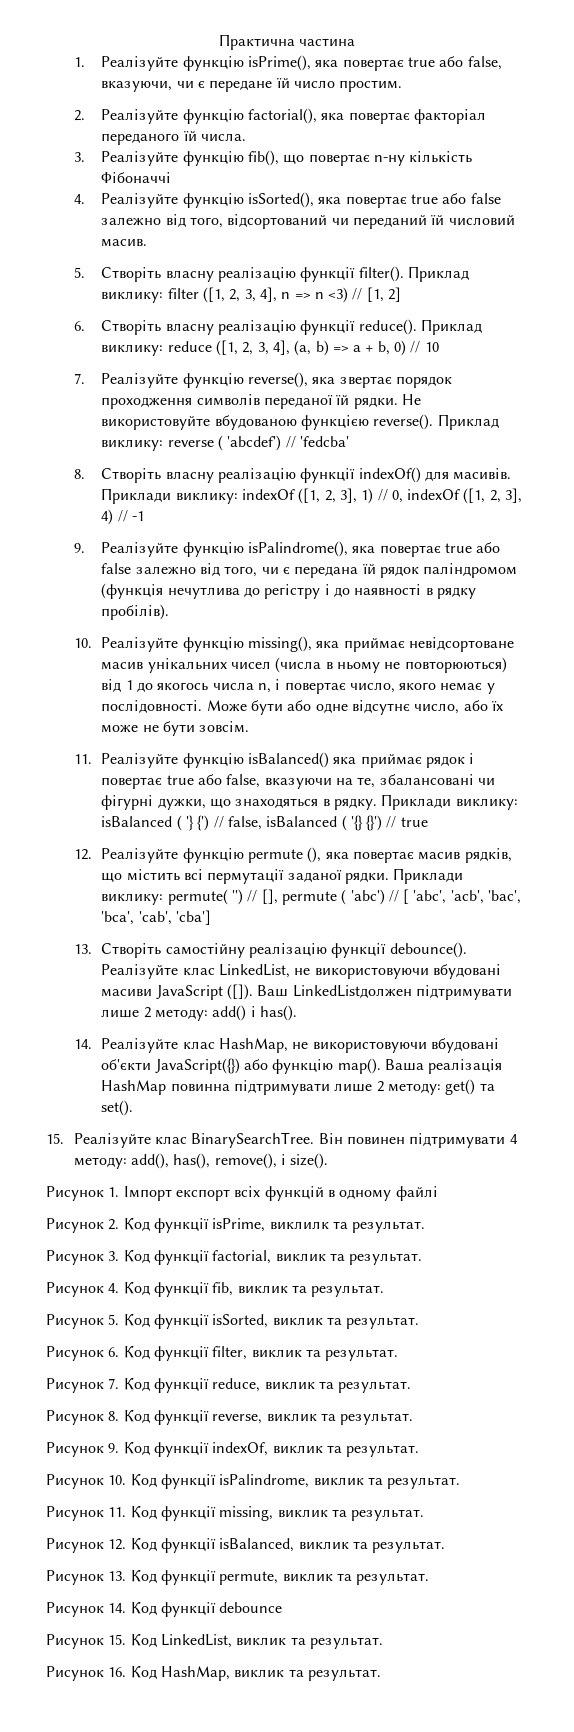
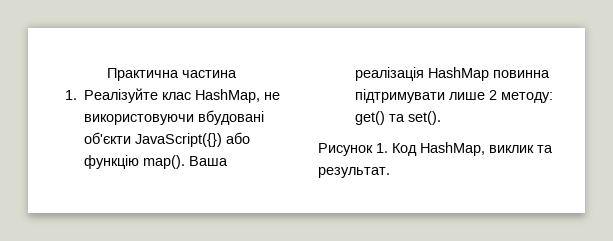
- 1. Реалізуйте функцію isPrime(), яка повертає true або false, вказуючи, чи є передане їй число простим.
- 2. Реалізуйте функцію factorial(), яка повертає факторіал переданого їй числа.
- 3. Реалізуйте функцію fib(), що повертає n-ну кількість Фібоначчі
- 4. Реалізуйте функцію isSorted(), яка повертає true або false залежно від того, відсортований чи переданий їй числовий масив.
- 5. Створіть власну реалізацію функції filter(). Приклад виклику: filter ([1, 2, 3, 4], n => n <3) // [1, 2]
- 6. Створіть власну реалізацію функції reduce(). Приклад виклику: reduce ([1, 2, 3, 4], (a, b) => a + b, 0) // 10
- 7. Реалізуйте функцію reverse(), яка звертає порядок проходження символів переданої їй рядки. Не використовуйте вбудованою функцією reverse(). Приклад виклику: reverse ( 'abcdef') // 'fedcba'
- 8. Створіть власну реалізацію функції indexOf() для масивів. Приклади виклику: indexOf ([1, 2, 3], 1) // 0, indexOf ([1, 2, 3], 4) // -1
- 9. Реалізуйте функцію isPalindrome(), яка повертає true або false залежно від того, чи є передана їй рядок паліндромом (функція нечутлива до регістру і до наявності в рядку пробілів).
- 10. Реалізуйте функцію missing(), яка приймає невідсортоване масив унікальних чисел (числа в ньому не повторюються) від 1 до якогось числа n, і повертає число, якого немає у послідовності. Може бути або одне відсутнє число, або їх може не бути зовсім.
- 11. Реалізуйте функцію isBalanced() яка приймає рядок і повертає true або false, вказуючи на те, збалансовані чи фігурні дужки, що знаходяться в рядку. Приклади виклику: isBalanced ( '} {') // false, isBalanced ( '{} {}') // true
- 12. Реалізуйте функцію permute (), яка повертає масив рядків, що містить всі пермутації заданої рядки. Приклади виклику: permute( '') // [], permute ( 'abc') // [ 'abc', 'acb', 'bac', 'bca', 'cab', 'cba']
- 13. Створіть самостійну реалізацію функції debounce(). Реалізуйте клас LinkedList, не використовуючи вбудовані масиви JavaScript ([]). Ваш LinkedListдолжен підтримувати лише 2 методу: add() і has().
- 14. Реалізуйте клас HashMap, не використовуючи вбудовані об'єкти JavaScript({}) або функцію map().
+ 1. Реалізуйте клас HashMap, не використовуючи вбудовані об'єкти JavaScript({}) або функцію map().
- 15. Реалізуйте клас BinarySearchTree. Він повинен підтримувати 4 методу: add(), has(), remove(), і size().
- Рисунок 1. Імпорт експорт всіх функцій в одному файлі
- Рисунок 2. Код функції isPrime, виклилк та результат.
- Рисунок 3. Код функції factorial, виклик та результат.
- Рисунок 4. Код функції fib, виклик та результат.
- Рисунок 5. Код функції isSorted, виклик та результат.
- Рисунок 6. Код функції filter, виклик та результат.
- Рисунок 7. Код функції reduce, виклик та результат.
- Рисунок 8. Код функції reverse, виклик та результат.
- Рисунок 9. Код функції indexOf, виклик та результат.
- Рисунок 10. Код функції isPalindrome, виклик та результат.
- Рисунок 11. Код функції missing, виклик та результат.
- Рисунок 12. Код функції isBalanced, виклик та результат.
- Рисунок 13. Код функції permute, виклик та результат.
- Рисунок 14. Код функції debounce
- Рисунок 15. Код LinkedList, виклик та результат.
- Рисунок 16. Код HashMap, виклик та результат.
+ Рисунок 1. Код HashMap, виклик та результат.

